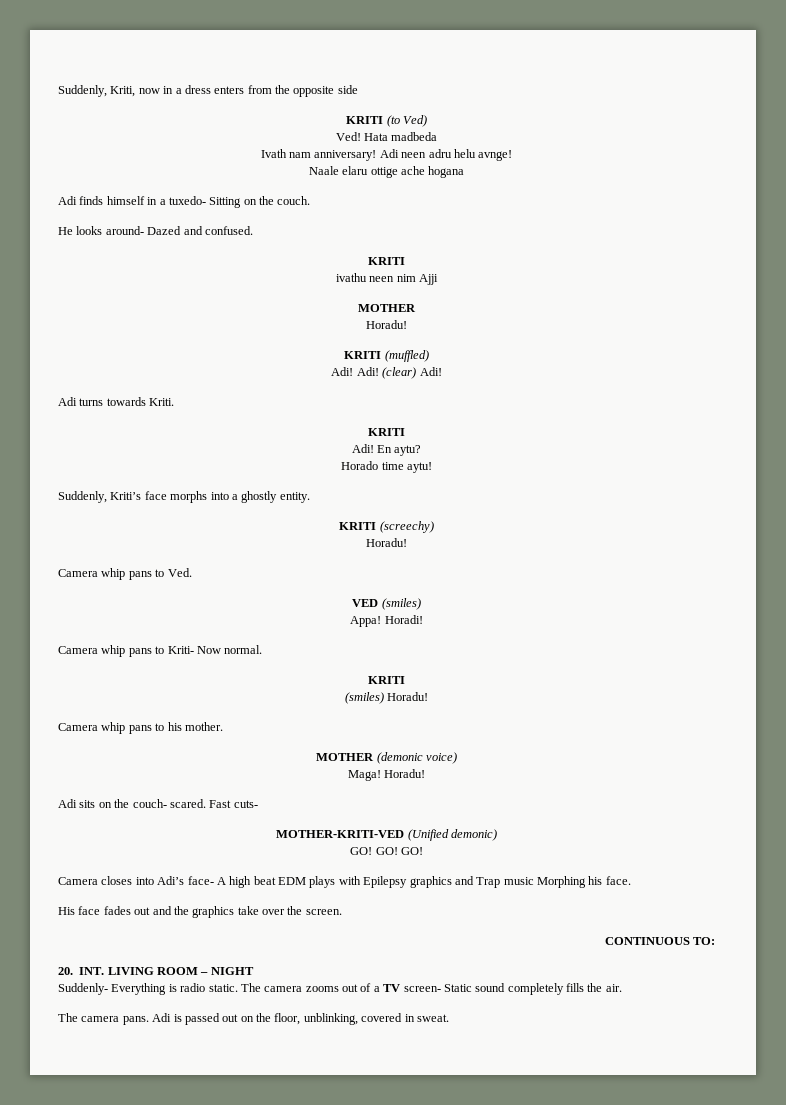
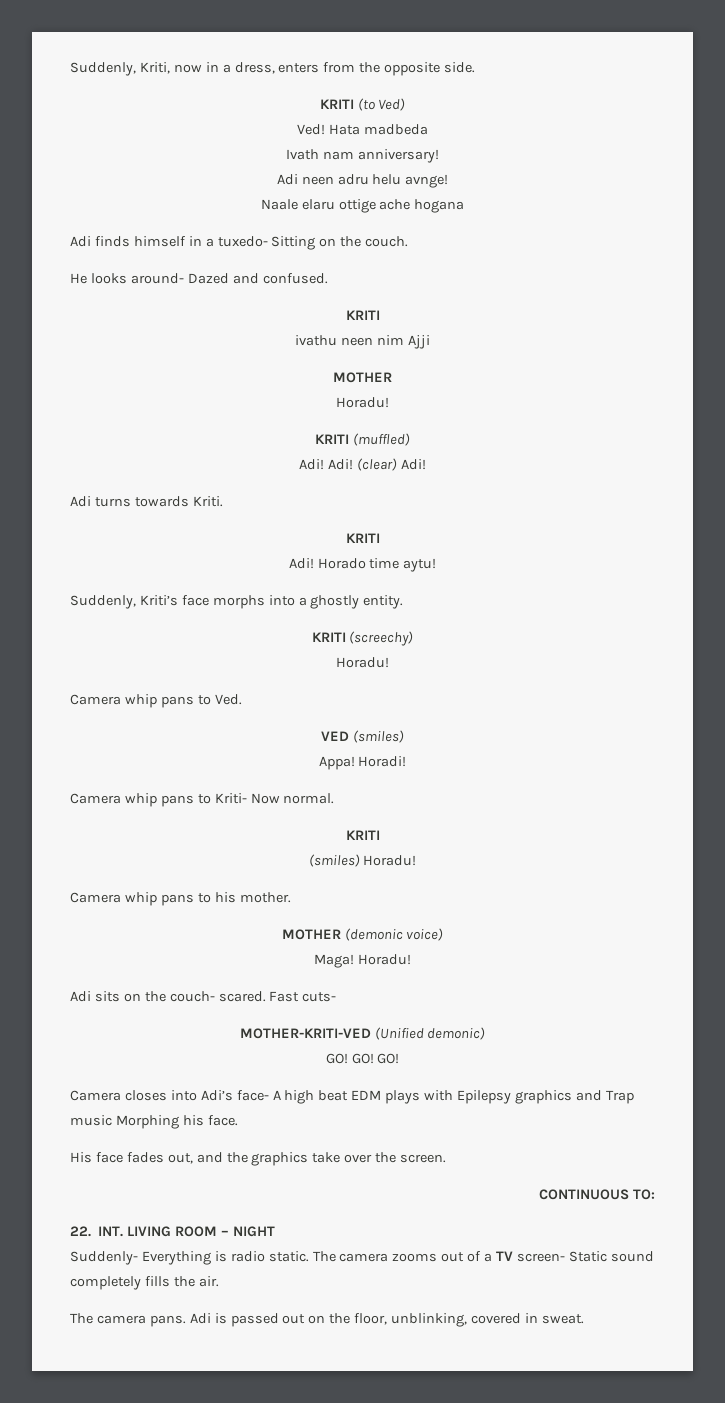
- Suddenly, Kriti, now in a dress enters from the opposite side
+ Suddenly, Kriti, now in a dress, enters from the opposite side.
- Ivath nam anniversary! Adi neen adru helu avnge!
+ Ivath nam anniversary!
+ Adi neen adru helu avnge!
- Adi! En aytu?
- Horado time aytu!
+ Adi! Horado time aytu!
- His face fades out and the graphics take over the screen.
+ His face fades out, and the graphics take over the screen.
- 20. INT. LIVING ROOM – NIGHT
+ 22. INT. LIVING ROOM – NIGHT

